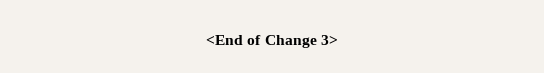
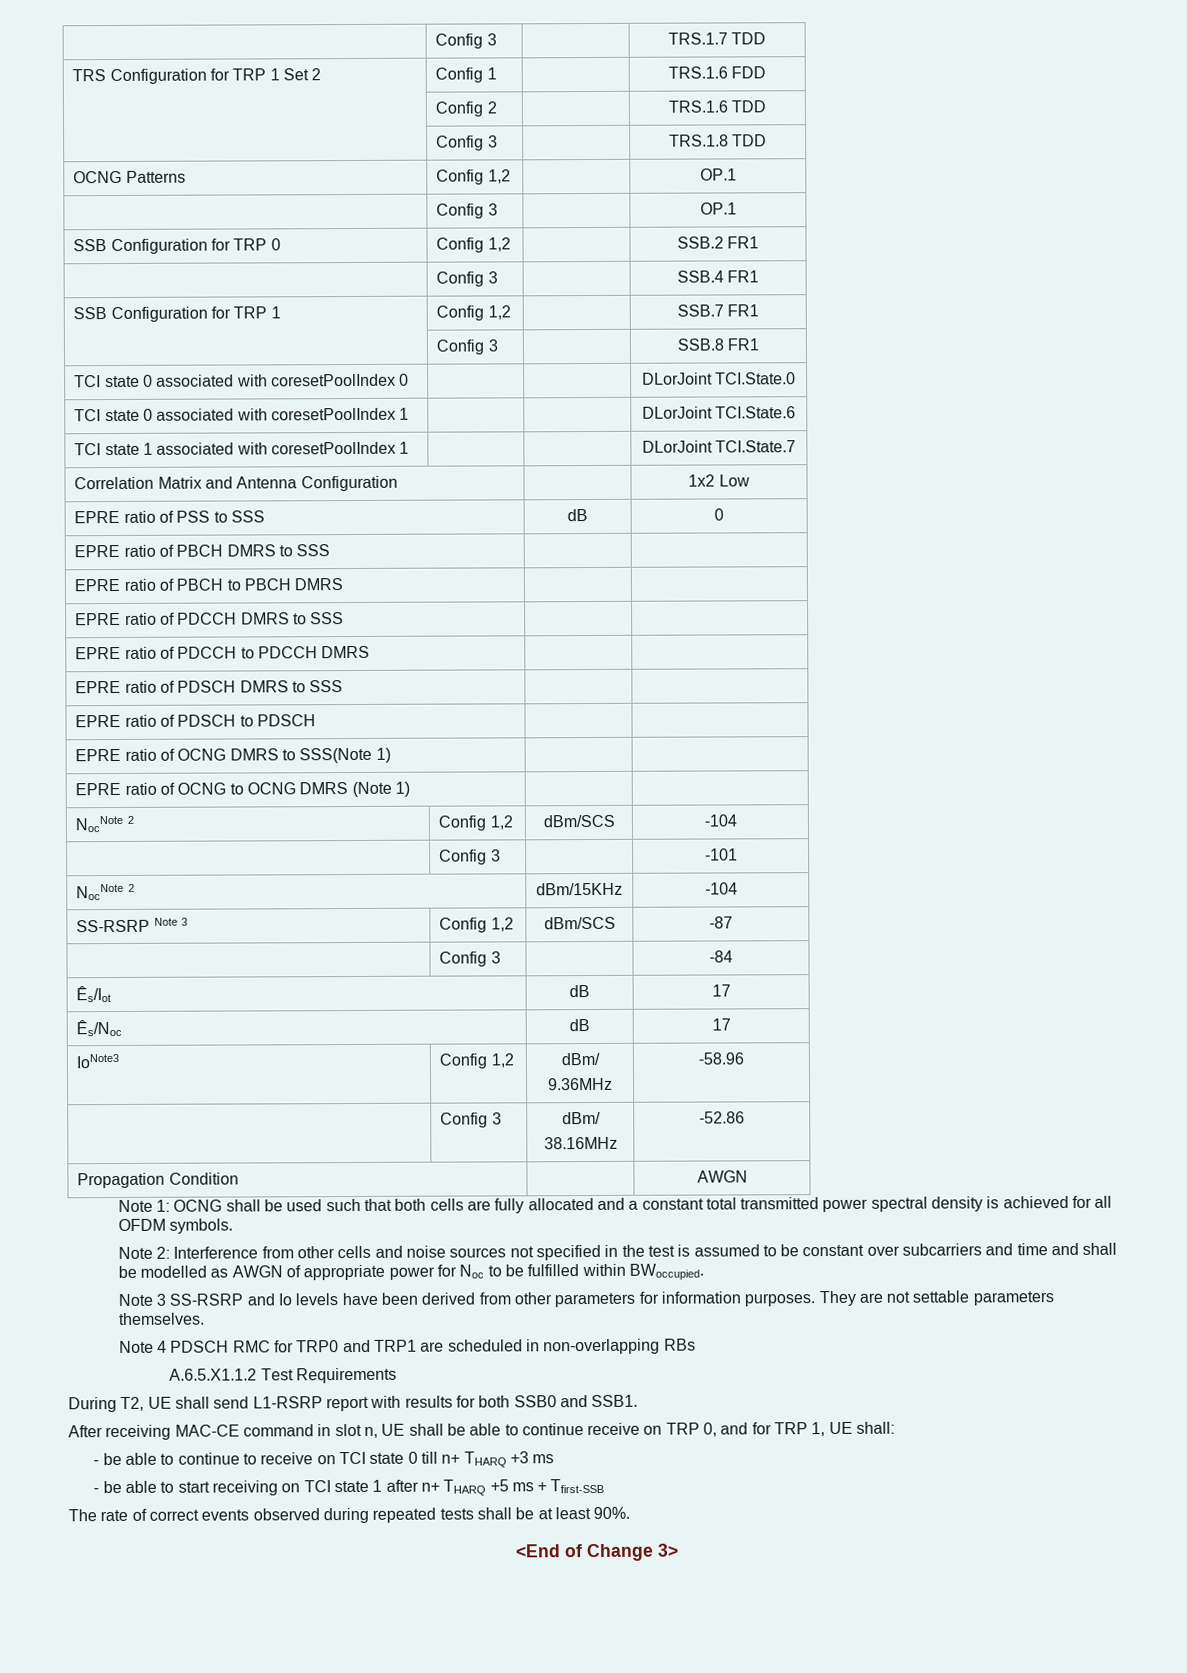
+ | Config 3 | | TRS.1.7 TDD
+ TRS Configuration for TRP 1 Set 2 | Config 1 | | TRS.1.6 FDD
+ | Config 2 | | TRS.1.6 TDD
+ | Config 3 | | TRS.1.8 TDD
+ OCNG Patterns | Config 1,2 | | OP.1
+ | Config 3 | | OP.1
+ SSB Configuration for TRP 0 | Config 1,2 | | SSB.2 FR1
+ | Config 3 | | SSB.4 FR1
+ SSB Configuration for TRP 1 | Config 1,2 | | SSB.7 FR1
+ | Config 3 | | SSB.8 FR1
+ TCI state 0 associated with coresetPoolIndex 0 | | | DLorJoint TCI.State.0
+ TCI state 0 associated with coresetPoolIndex 1 | | | DLorJoint TCI.State.6
+ TCI state 1 associated with coresetPoolIndex 1 | | | DLorJoint TCI.State.7
+ Correlation Matrix and Antenna Configuration | | 1x2 Low
+ EPRE ratio of PSS to SSS | dB | 0
+ EPRE ratio of PBCH DMRS to SSS | |
+ EPRE ratio of PBCH to PBCH DMRS | |
+ EPRE ratio of PDCCH DMRS to SSS | |
+ EPRE ratio of PDCCH to PDCCH DMRS | |
+ EPRE ratio of PDSCH DMRS to SSS | |
+ EPRE ratio of PDSCH to PDSCH | |
+ EPRE ratio of OCNG DMRS to SSS(Note 1) | |
+ EPRE ratio of OCNG to OCNG DMRS (Note 1) | |
+ NocNote 2 | Config 1,2 | dBm/SCS | -104
+ | Config 3 | | -101
+ NocNote 2 | dBm/15KHz | -104
+ SS-RSRP Note 3 | Config 1,2 | dBm/SCS | -87
+ | Config 3 | | -84
+ Ês/Iot | dB | 17
+ Ês/Noc | dB | 17
+ IoNote3 | Config 1,2 | dBm/
+ 9.36MHz | -58.96
+ | Config 3 | dBm/
+ 38.16MHz | -52.86
+ Propagation Condition | | AWGN
+ Note 1: OCNG shall be used such that both cells are fully allocated and a constant total transmitted power spectral density is achieved for all OFDM symbols.
+ Note 2: Interference from other cells and noise sources not specified in the test is assumed to be constant over subcarriers and time and shall be modelled as AWGN of appropriate power for Noc to be fulfilled within BWoccupied.
+ Note 3 SS-RSRP and Io levels have been derived from other parameters for information purposes. They are not settable parameters themselves.
+ Note 4 PDSCH RMC for TRP0 and TRP1 are scheduled in non-overlapping RBs
+ A.6.5.X1.1.2 Test Requirements
+ During T2, UE shall send L1-RSRP report with results for both SSB0 and SSB1.
+ After receiving MAC-CE command in slot n, UE shall be able to continue receive on TRP 0, and for TRP 1, UE shall:
+ - be able to continue to receive on TCI state 0 till n+ THARQ +3 ms
+ - be able to start receiving on TCI state 1 after n+ THARQ +5 ms + Tfirst-SSB
+ The rate of correct events observed during repeated tests shall be at least 90%.

